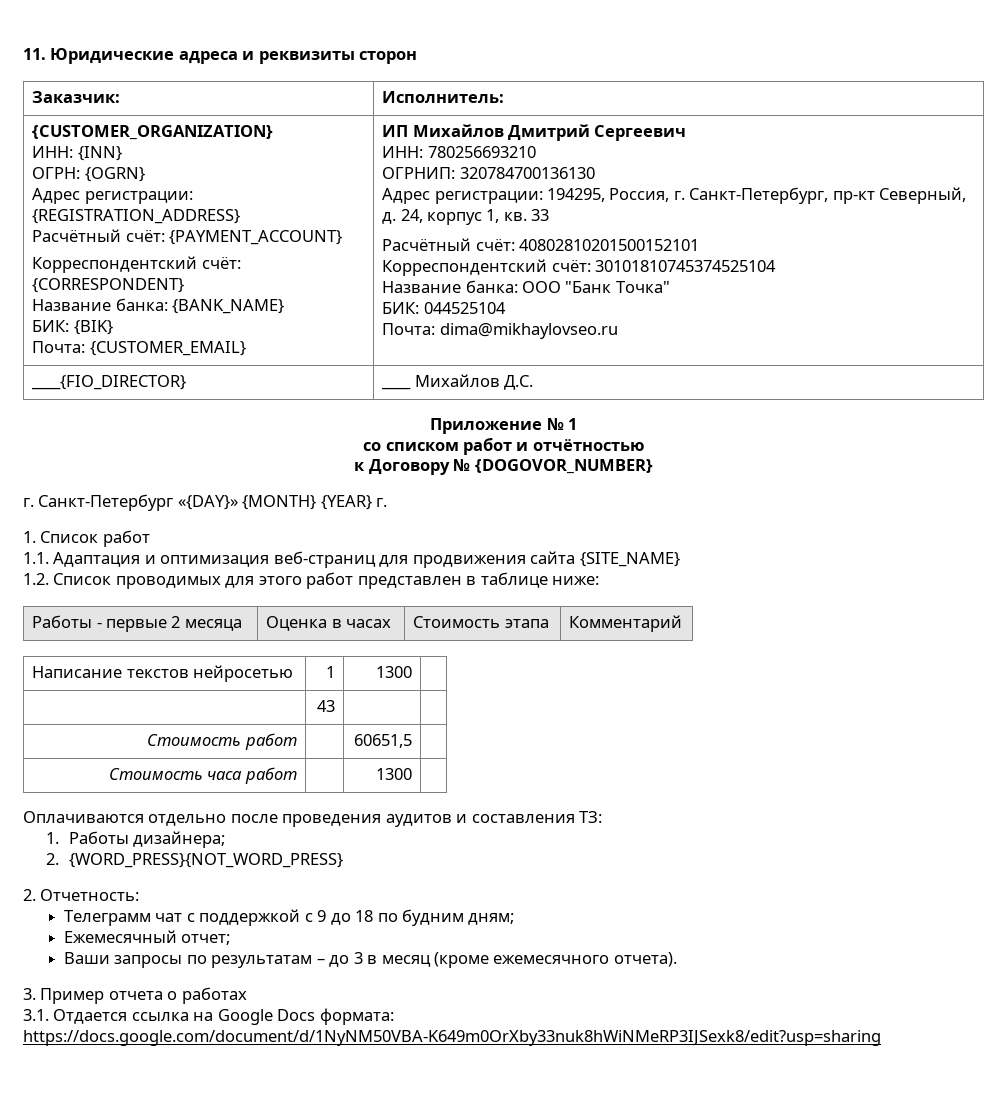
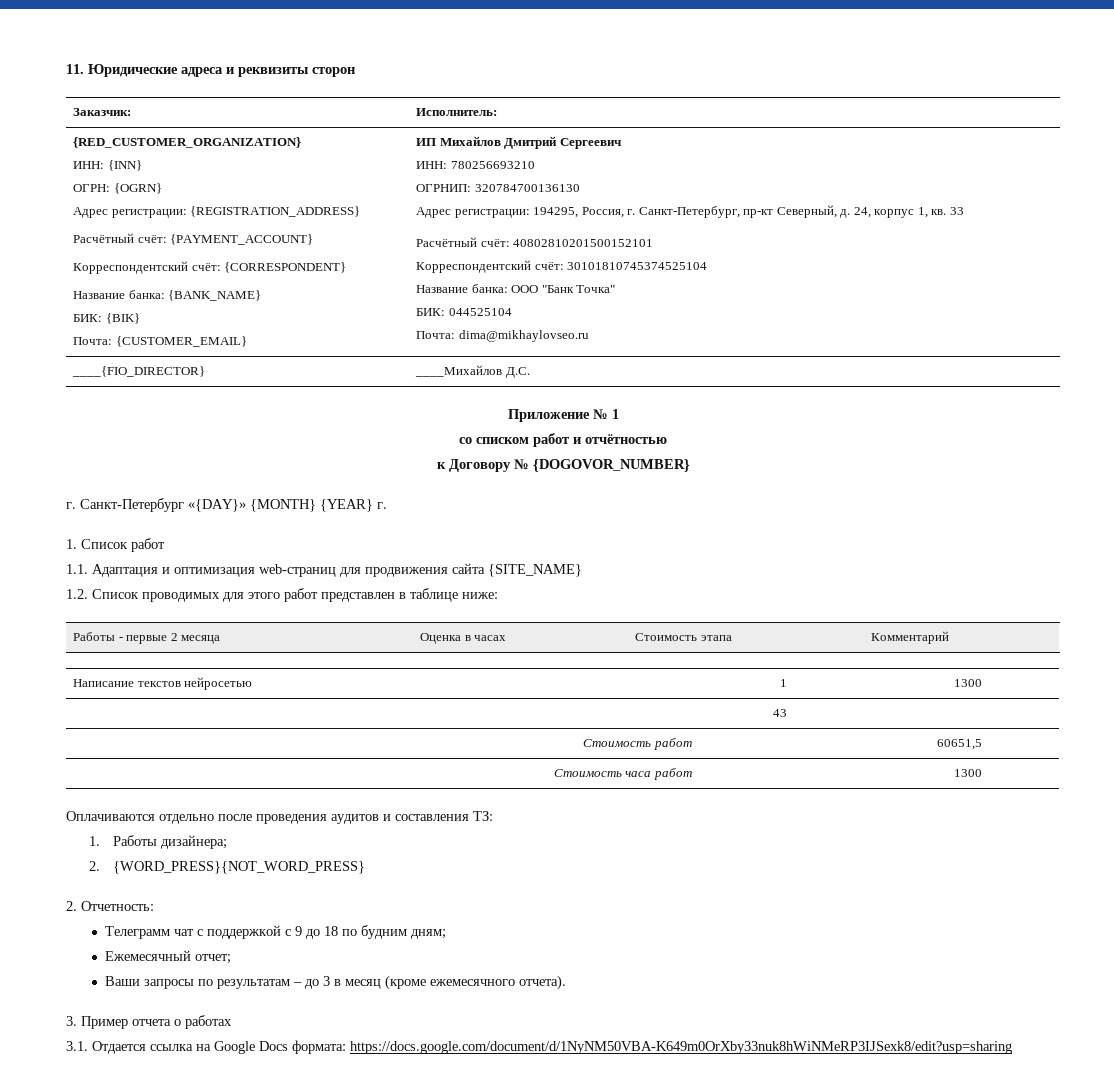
- {CUSTOMER_ORGANIZATION}
+ {RED_CUSTOMER_ORGANIZATION}
- ____{FIO_DIRECTOR} | ____ Михайлов Д.С.
+ ____{FIO_DIRECTOR} | ____Михайлов Д.С.
- 1.1. Адаптация и оптимизация веб-страниц для продвижения сайта {SITE_NAME}
+ 1.1. Адаптация и оптимизация web-страниц для продвижения сайта {SITE_NAME}

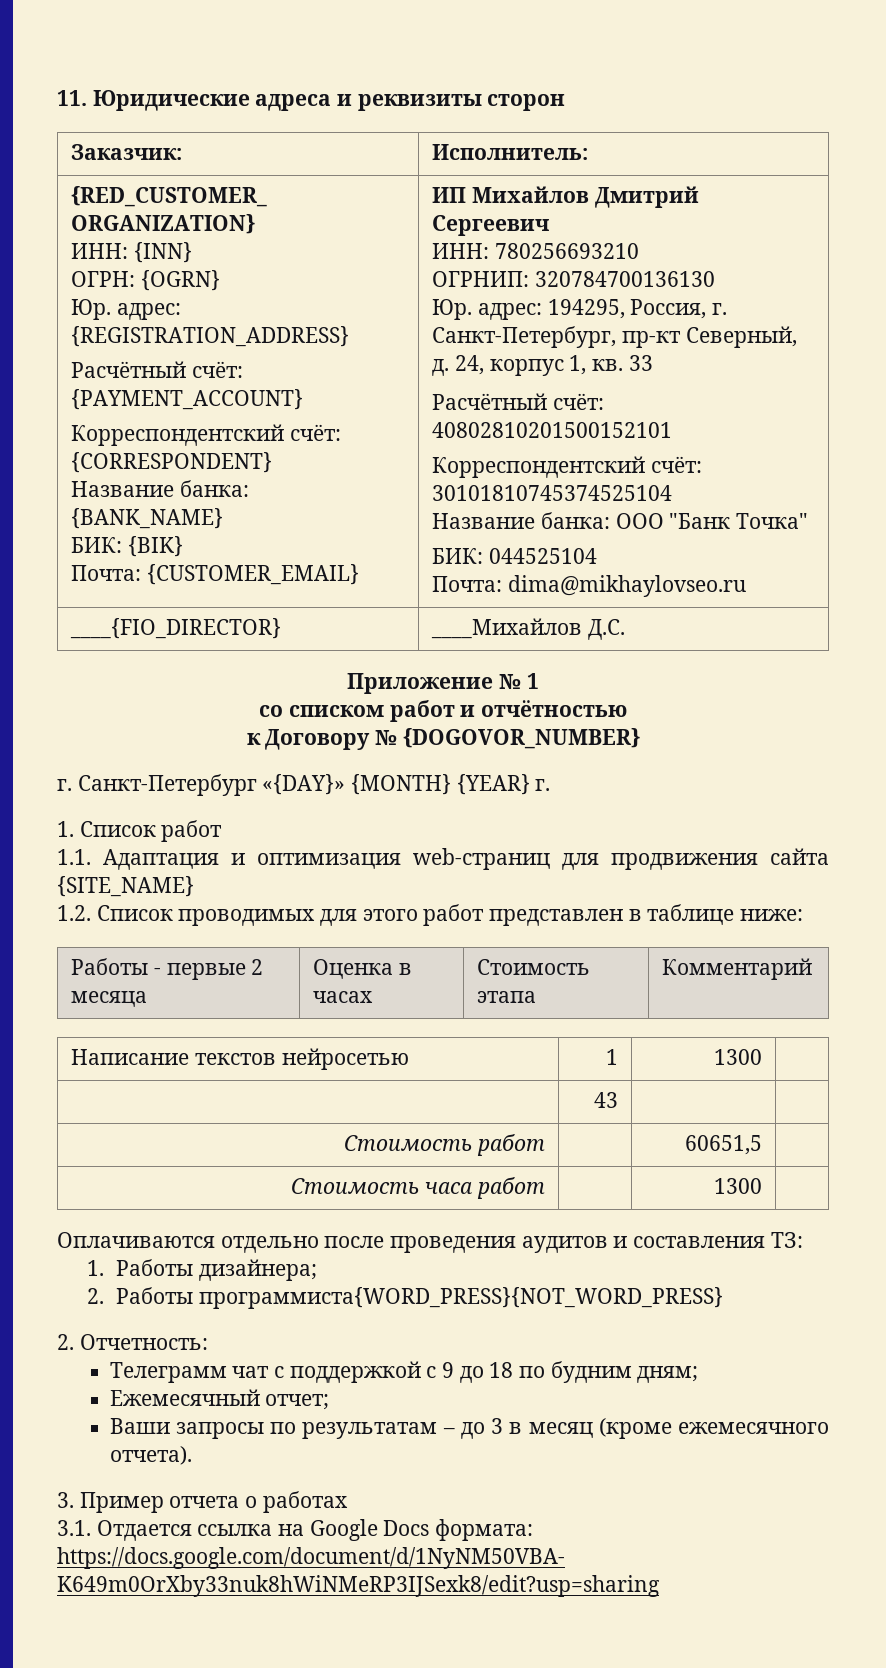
- Адрес регистрации: {REGISTRATION_ADDRESS}
+ Юр. адрес: {REGISTRATION_ADDRESS}
- Адрес регистрации: 194295, Россия, г. Санкт-Петербург, пр-кт Северный, д.
+ Юр. адрес: 194295, Россия, г. Санкт-Петербург, пр-кт Северный, д.
- 2. {WORD_PRESS}{NOT_WORD_PRESS}
+ 2. Работы программиста{WORD_PRESS}{NOT_WORD_PRESS}

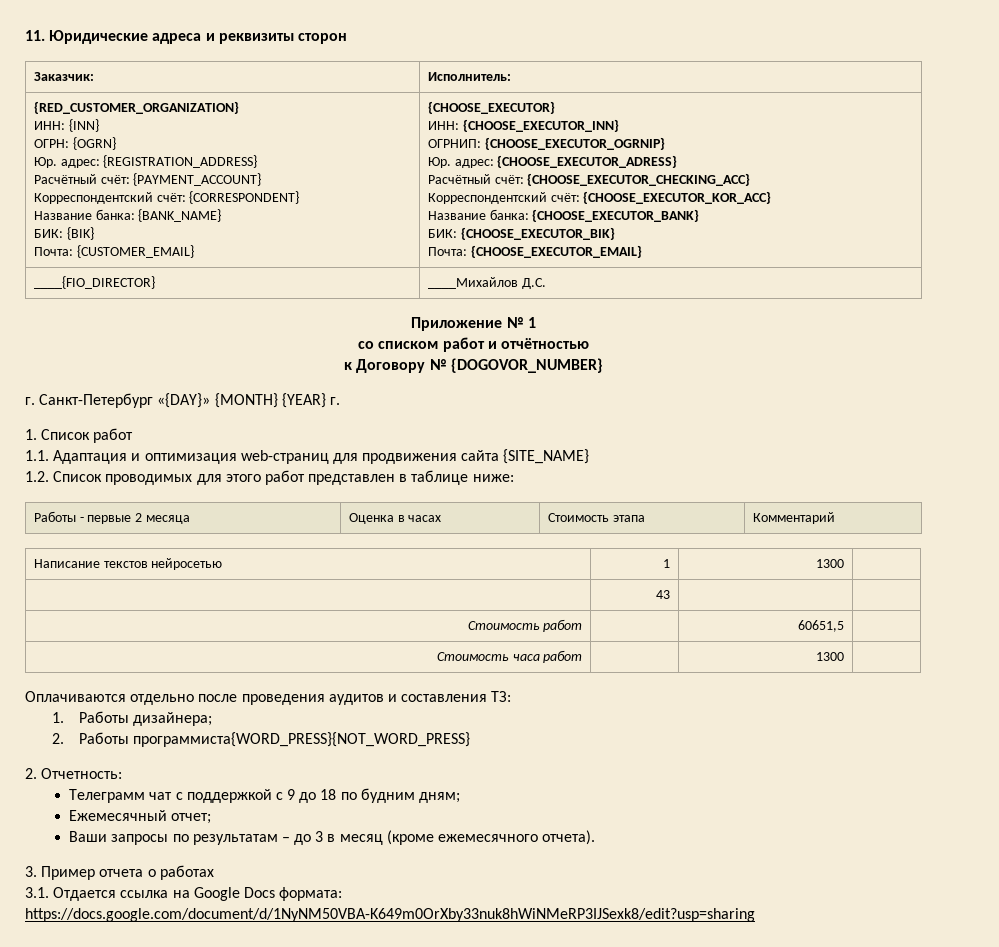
- ИП Михайлов Дмитрий Сергеевич
- ИНН: 780256693210
+ {CHOOSE_EXECUTOR}
+ ИНН: {CHOOSE_EXECUTOR_INN}
- ОГРНИП: 320784700136130
- Юр. адрес: 194295, Россия, г. Санкт-Петербург, пр-кт Северный, д. 24, корпус 1, кв. 33
- Расчётный счёт: 40802810201500152101
- Корреспондентский счёт: 30101810745374525104
- Название банка: ООО "Банк Точка"
- БИК: 044525104
- Почта: dima@mikhaylovseo.ru
+ ОГРНИП: {CHOOSE_EXECUTOR_OGRNIP}
+ Юр. адрес: {CHOOSE_EXECUTOR_ADRESS}
+ Расчётный счёт: {CHOOSE_EXECUTOR_CHECKING_ACC}
+ Корреспондентский счёт: {CHOOSE_EXECUTOR_KOR_ACC}
+ Название банка: {CHOOSE_EXECUTOR_BANK}
+ БИК: {CHOOSE_EXECUTOR_BIK}
+ Почта: {CHOOSE_EXECUTOR_EMAIL}

